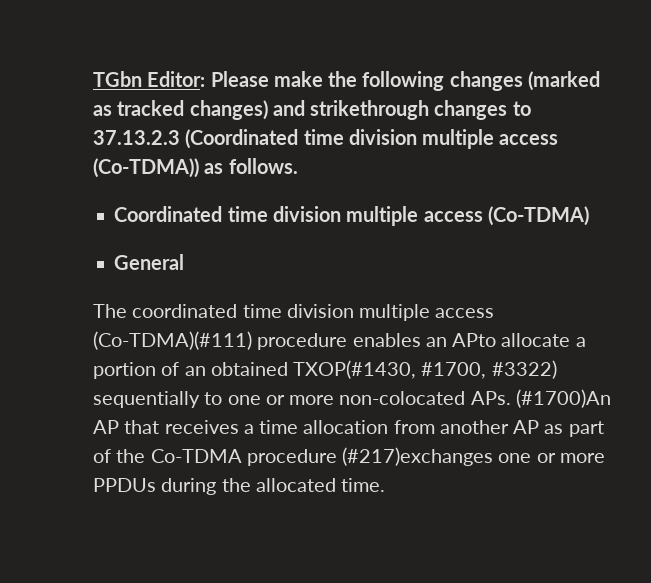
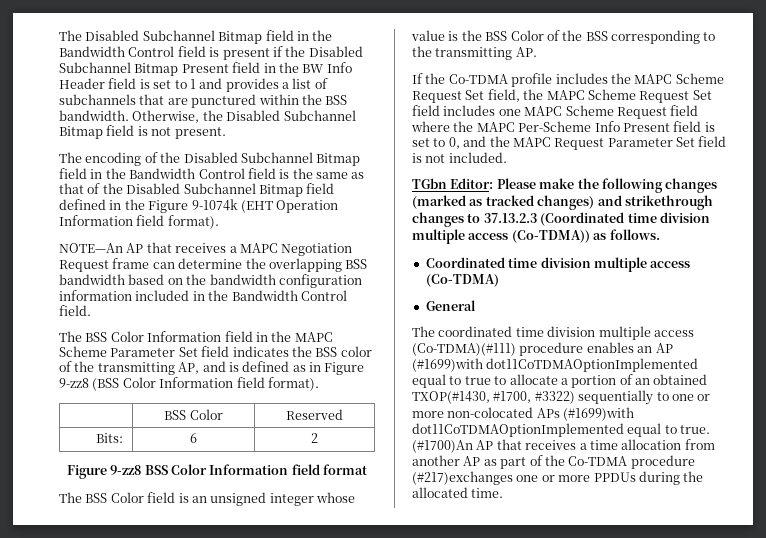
+ The Disabled Subchannel Bitmap field in the Bandwidth Control field is present if the Disabled Subchannel Bitmap Present field in the BW Info Header field is set to 1 and provides a list of subchannels that are punctured within the BSS bandwidth. Otherwise, the Disabled Subchannel Bitmap field is not present.
+ The encoding of the Disabled Subchannel Bitmap field in the Bandwidth Control field is the same as that of the Disabled Subchannel Bitmap field defined in the Figure 9-1074k (EHT Operation Information field format).
+ NOTE—An AP that receives a MAPC Negotiation Request frame can determine the overlapping BSS bandwidth based on the bandwidth configuration information included in the Bandwidth Control field.
+ The BSS Color Information field in the MAPC Scheme Parameter Set field indicates the BSS color of the transmitting AP, and is defined as in Figure 9-zz8 (BSS Color Information field format).
+ | BSS Color | Reserved
+ Bits: | 6 | 2
+ Figure 9-zz8 BSS Color Information field format
+ The BSS Color field is an unsigned integer whose value is the BSS Color of the BSS corresponding to the transmitting AP.
+ If the Co-TDMA profile includes the MAPC Scheme Request Set field, the MAPC Scheme Request Set field includes one MAPC Scheme Request field where the MAPC Per-Scheme Info Present field is set to 0, and the MAPC Request Parameter Set field is not included.
- The coordinated time division multiple access (Co-TDMA)(#111) procedure enables an APto allocate a portion of an obtained TXOP(#1430, #1700, #3322) sequentially to one or more non-colocated APs. (#1700)An AP that receives a time allocation from another AP as part of the Co-TDMA procedure (#217)exchanges one or more PPDUs during the allocated time.
+ The coordinated time division multiple access (Co-TDMA)(#111) procedure enables an AP (#1699)with dot11CoTDMAOptionImplemented equal to true to allocate a portion of an obtained TXOP(#1430, #1700, #3322) sequentially to one or more non-colocated APs (#1699)with dot11CoTDMAOptionImplemented equal to true. (#1700)An AP that receives a time allocation from another AP as part of the Co-TDMA procedure (#217)exchanges one or more PPDUs during the allocated time.

